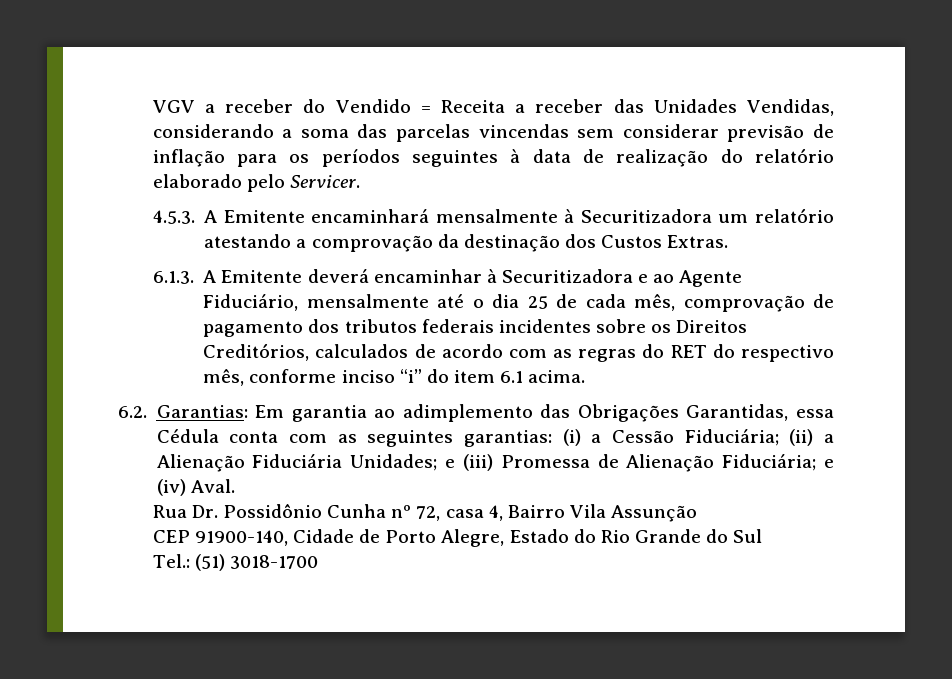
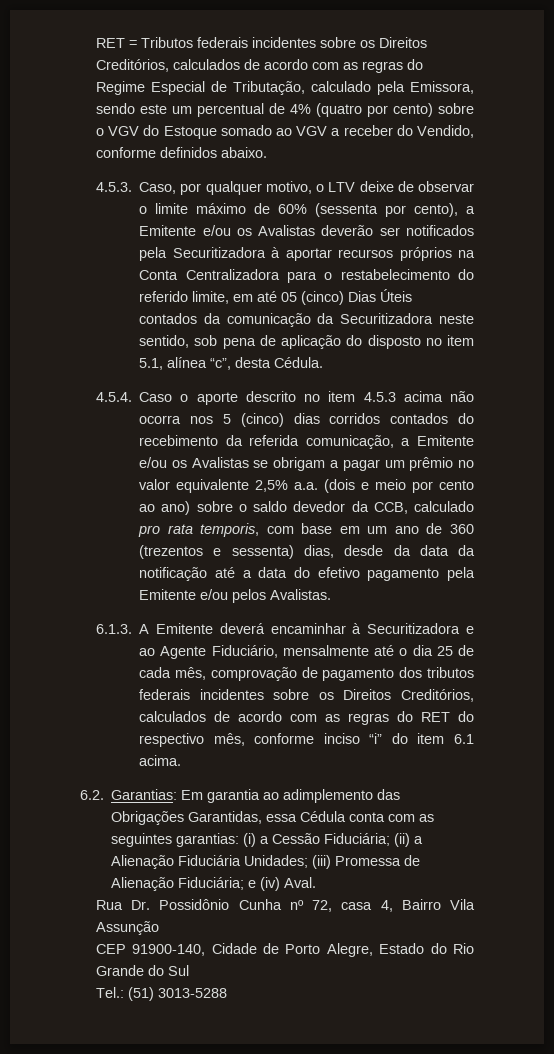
- VGV a receber do Vendido = Receita a receber das Unidades Vendidas, considerando a soma das parcelas vincendas sem considerar previsão de inflação para os períodos seguintes à data de realização do relatório elaborado pelo Servicer.
- 4.5.3. A Emitente encaminhará mensalmente à Securitizadora um relatório atestando a comprovação da destinação dos Custos Extras.
+ RET = Tributos federais incidentes sobre os Direitos Creditórios, calculados de acordo com as regras do Regime Especial de Tributação, calculado pela Emissora, sendo este um percentual de 4% (quatro por cento) sobre o VGV do Estoque somado ao VGV a receber do Vendido, conforme definidos abaixo.
+ 4.5.3. Caso, por qualquer motivo, o LTV deixe de observar o limite máximo de 60% (sessenta por cento), a Emitente e/ou os Avalistas deverão ser notificados pela Securitizadora à aportar recursos próprios na Conta Centralizadora para o restabelecimento do referido limite, em até 05 (cinco) Dias Úteis contados da comunicação da Securitizadora neste sentido, sob pena de aplicação do disposto no item 5.1, alínea “c”, desta Cédula.
+ 4.5.4. Caso o aporte descrito no item 4.5.3 acima não ocorra nos 5 (cinco) dias corridos contados do recebimento da referida comunicação, a Emitente e/ou os Avalistas se obrigam a pagar um prêmio no valor equivalente 2,5% a.a. (dois e meio por cento ao ano) sobre o saldo devedor da CCB, calculado pro rata temporis, com base em um ano de 360 (trezentos e sessenta) dias, desde da data da notificação até a data do efetivo pagamento pela Emitente e/ou pelos Avalistas.
- 6.2. Garantias: Em garantia ao adimplemento das Obrigações Garantidas, essa Cédula conta com as seguintes garantias: (i) a Cessão Fiduciária; (ii) a Alienação Fiduciária Unidades; e (iii) Promessa de Alienação Fiduciária; e (iv) Aval.
+ 6.2. Garantias: Em garantia ao adimplemento das Obrigações Garantidas, essa Cédula conta com as seguintes garantias: (i) a Cessão Fiduciária; (ii) a Alienação Fiduciária Unidades; (iii) Promessa de Alienação Fiduciária; e (iv) Aval.
- Tel.: (51) 3018-1700
+ Tel.: (51) 3013-5288

